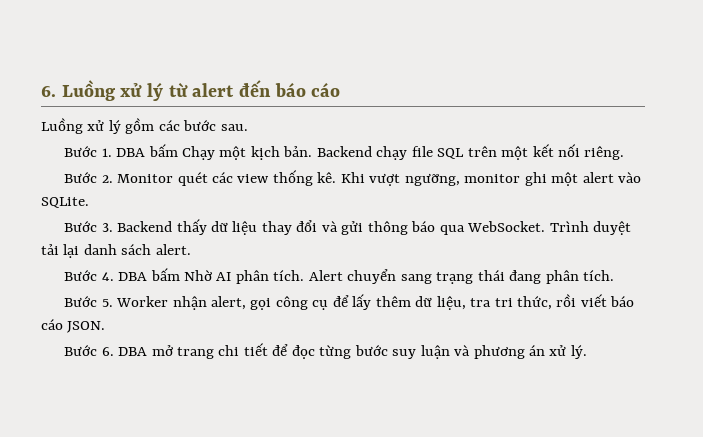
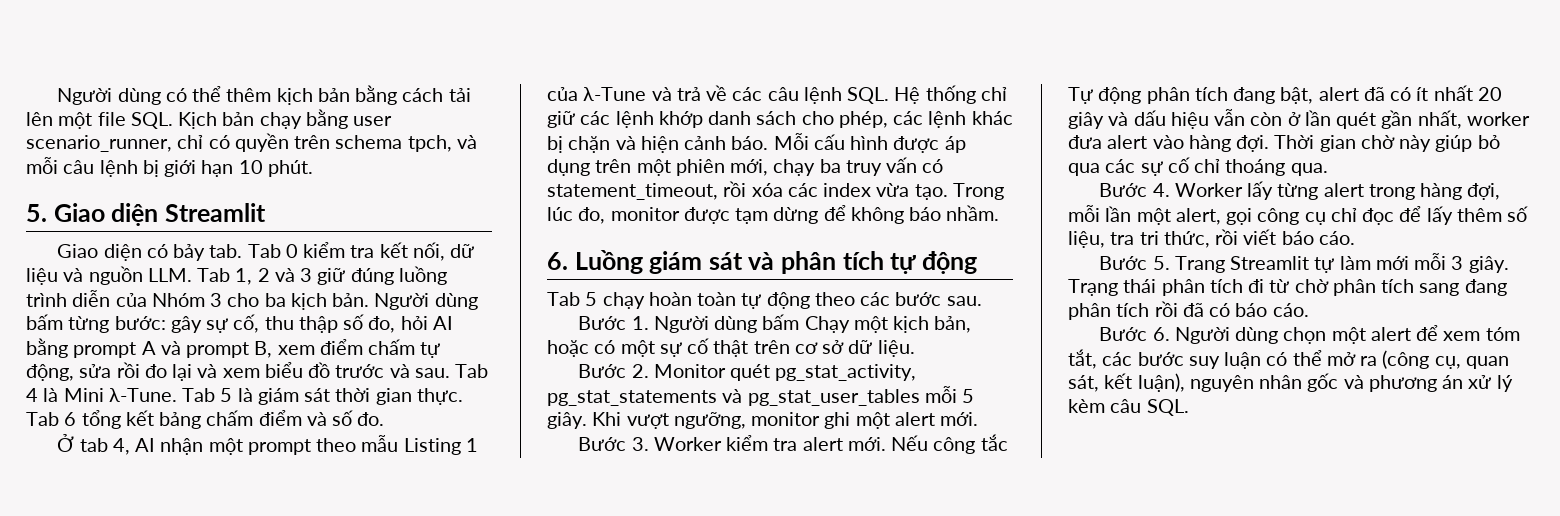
- 6. Luồng xử lý từ alert đến báo cáo
- Luồng xử lý gồm các bước sau.
+ Người dùng có thể thêm kịch bản bằng cách tải lên một file SQL. Kịch bản chạy bằng user scenario_runner, chỉ có quyền trên schema tpch, và mỗi câu lệnh bị giới hạn 10 phút.
+ 5. Giao diện Streamlit
+ Giao diện có bảy tab. Tab 0 kiểm tra kết nối, dữ liệu và nguồn LLM. Tab 1, 2 và 3 giữ đúng luồng trình diễn của Nhóm 3 cho ba kịch bản. Người dùng bấm từng bước: gây sự cố, thu thập số đo, hỏi AI bằng prompt A và prompt B, xem điểm chấm tự động, sửa rồi đo lại và xem biểu đồ trước và sau. Tab 4 là Mini λ-Tune. Tab 5 là giám sát thời gian thực. Tab 6 tổng kết bảng chấm điểm và số đo.
+ Ở tab 4, AI nhận một prompt theo mẫu Listing 1 của λ-Tune và trả về các câu lệnh SQL. Hệ thống chỉ giữ các lệnh khớp danh sách cho phép, các lệnh khác bị chặn và hiện cảnh báo. Mỗi cấu hình được áp dụng trên một phiên mới, chạy ba truy vấn có statement_timeout, rồi xóa các index vừa tạo. Trong lúc đo, monitor được tạm dừng để không báo nhầm.
+ 6. Luồng giám sát và phân tích tự động
+ Tab 5 chạy hoàn toàn tự động theo các bước sau.
- Bước 1. DBA bấm Chạy một kịch bản. Backend chạy file SQL trên một kết nối riêng.
- Bước 2. Monitor quét các view thống kê.
+ Bước 1. Người dùng bấm Chạy một kịch bản, hoặc có một sự cố thật trên cơ sở dữ liệu.
+ Bước 2. Monitor quét pg_stat_activity, pg_stat_statements và pg_stat_user_tables mỗi 5 giây.
- Khi vượt ngưỡng, monitor ghi một alert vào SQLite.
+ Khi vượt ngưỡng, monitor ghi một alert mới.
- Bước 3. Backend thấy dữ liệu thay đổi và gửi thông báo qua WebSocket. Trình duyệt tải lại danh sách alert.
- Bước 4. DBA bấm Nhờ AI phân tích. Alert chuyển sang trạng thái đang phân tích.
- Bước 5. Worker nhận alert, gọi công cụ để lấy thêm dữ liệu, tra tri thức, rồi viết báo cáo JSON.
- Bước 6. DBA mở trang chi tiết để đọc từng bước suy luận và phương án xử lý.
+ Bước 3. Worker kiểm tra alert mới. Nếu công tắc Tự động phân tích đang bật, alert đã có ít nhất 20 giây và dấu hiệu vẫn còn ở lần quét gần nhất, worker đưa alert vào hàng đợi. Thời gian chờ này giúp bỏ qua các sự cố chỉ thoáng qua.
+ Bước 4. Worker lấy từng alert trong hàng đợi, mỗi lần một alert, gọi công cụ chỉ đọc để lấy thêm số liệu, tra tri thức, rồi viết báo cáo.
+ Bước 5. Trang Streamlit tự làm mới mỗi 3 giây. Trạng thái phân tích đi từ chờ phân tích sang đang phân tích rồi đã có báo cáo.
+ Bước 6. Người dùng chọn một alert để xem tóm tắt, các bước suy luận có thể mở ra (công cụ, quan sát, kết luận), nguyên nhân gốc và phương án xử lý kèm câu SQL.

